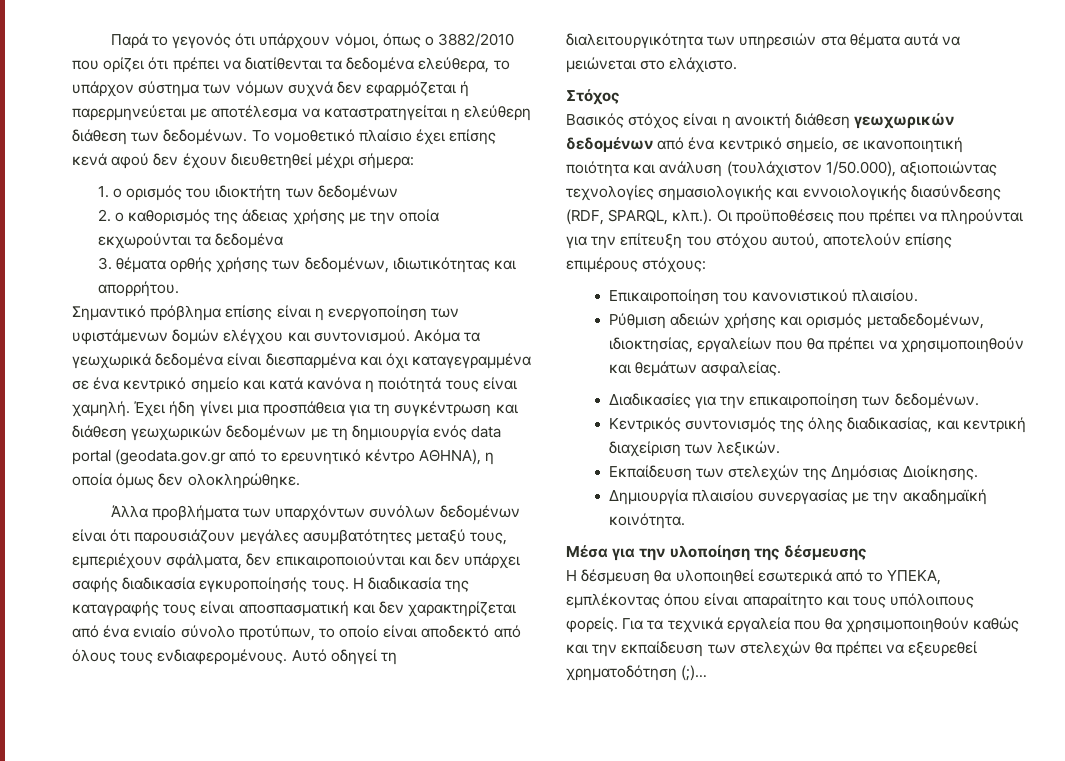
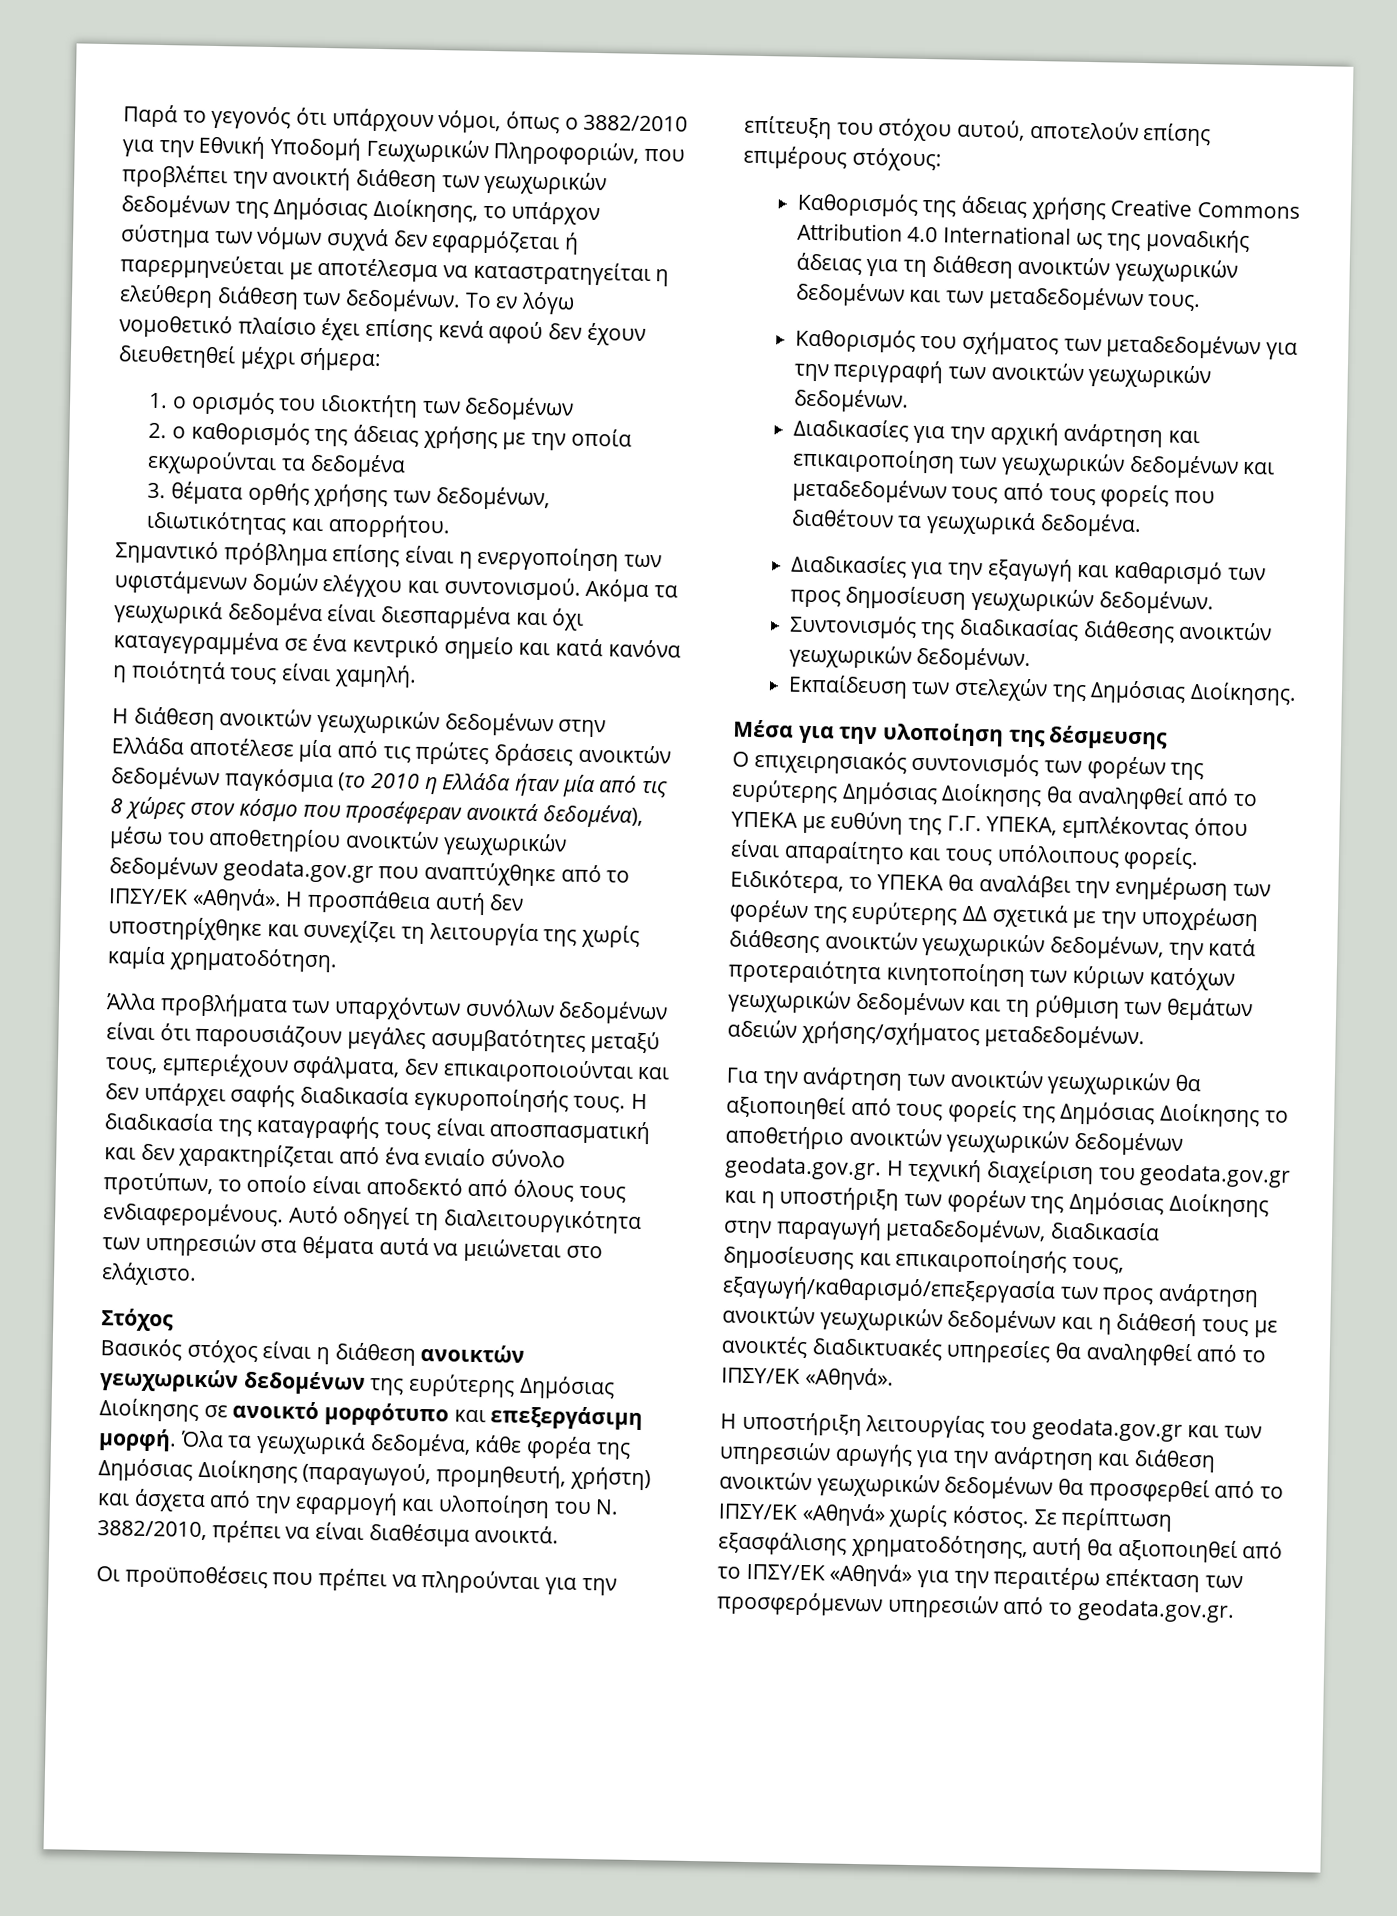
- Παρά το γεγονός ότι υπάρχουν νόμοι, όπως ο 3882/2010 που ορίζει ότι πρέπει να διατίθενται τα δεδομένα ελεύθερα, το υπάρχον σύστημα των νόμων συχνά δεν εφαρμόζεται ή παρερμηνεύεται με αποτέλεσμα να καταστρατηγείται η ελεύθερη διάθεση των δεδομένων.
+ Παρά το γεγονός ότι υπάρχουν νόμοι, όπως ο 3882/2010 για την Εθνική Υποδομή Γεωχωρικών Πληροφοριών, που προβλέπει την ανοικτή διάθεση των γεωχωρικών δεδομένων της Δημόσιας Διοίκησης, το υπάρχον σύστημα των νόμων συχνά δεν εφαρμόζεται ή παρερμηνεύεται με αποτέλεσμα να καταστρατηγείται η ελεύθερη διάθεση των δεδομένων.
- Το νομοθετικό πλαίσιο έχει επίσης κενά αφού δεν έχουν διευθετηθεί μέχρι σήμερα:
+ Το εν λόγω νομοθετικό πλαίσιο έχει επίσης κενά αφού δεν έχουν διευθετηθεί μέχρι σήμερα:
- Ακόμα τα γεωχωρικά δεδομένα είναι διεσπαρμένα και όχι καταγεγραμμένα σε ένα κεντρικό σημείο και κατά κανόνα η ποιότητά τους είναι χαμηλή. Έχει ήδη γίνει μια προσπάθεια για τη συγκέντρωση και διάθεση γεωχωρικών δεδομένων με τη δημιουργία ενός data portal (geodata.gov.gr από το ερευνητικό κέντρο ΑΘΗΝΑ), η οποία όμως δεν ολοκληρώθηκε.
+ Ακόμα τα γεωχωρικά δεδομένα είναι διεσπαρμένα και όχι καταγεγραμμένα σε ένα κεντρικό σημείο και κατά κανόνα η ποιότητά τους είναι χαμηλή.
+ Η διάθεση ανοικτών γεωχωρικών δεδομένων στην Ελλάδα αποτέλεσε μία από τις πρώτες δράσεις ανοικτών δεδομένων παγκόσμια (το 2010 η Ελλάδα ήταν μία από τις 8 χώρες στον κόσμο που προσέφεραν ανοικτά δεδομένα), μέσω του αποθετηρίου ανοικτών γεωχωρικών δεδομένων geodata.gov.gr που αναπτύχθηκε από το ΙΠΣΥ/ΕΚ «Αθηνά». Η προσπάθεια αυτή δεν υποστηρίχθηκε και συνεχίζει τη λειτουργία της χωρίς καμία χρηματοδότηση.
- Βασικός στόχος είναι η ανοικτή διάθεση γεωχωρικών δεδομένων από ένα κεντρικό σημείο, σε ικανοποιητική ποιότητα και ανάλυση (τουλάχιστον 1/50.000), αξιοποιώντας τεχνολογίες σημασιολογικής και εννοιολογικής διασύνδεσης (RDF, SPARQL, κλπ.). Οι προϋποθέσεις που πρέπει να πληρούνται για την επίτευξη του στόχου αυτού, αποτελούν επίσης επιμέρους στόχους:
+ Βασικός στόχος είναι η διάθεση ανοικτών γεωχωρικών δεδομένων της ευρύτερης Δημόσιας Διοίκησης σε ανοικτό μορφότυπο και επεξεργάσιμη μορφή. Όλα τα γεωχωρικά δεδομένα, κάθε φορέα της Δημόσιας Διοίκησης (παραγωγού, προμηθευτή, χρήστη) και άσχετα από την εφαρμογή και υλοποίηση του Ν. 3882/2010, πρέπει να είναι διαθέσιμα ανοικτά.
+ Οι προϋποθέσεις που πρέπει να πληρούνται για την επίτευξη του στόχου αυτού, αποτελούν επίσης επιμέρους στόχους:
- Επικαιροποίηση του κανονιστικού πλαισίου.
- Ρύθμιση αδειών χρήσης και ορισμός μεταδεδομένων, ιδιοκτησίας, εργαλείων που θα πρέπει να χρησιμοποιηθούν και θεμάτων ασφαλείας.
- Διαδικασίες για την επικαιροποίηση των δεδομένων.
- Κεντρικός συντονισμός της όλης διαδικασίας, και κεντρική διαχείριση των λεξικών.
+ Καθορισμός της άδειας χρήσης Creative Commons Attribution 4.0 International ως της μοναδικής άδειας για τη διάθεση ανοικτών γεωχωρικών δεδομένων και των μεταδεδομένων τους.
+ Καθορισμός του σχήματος των μεταδεδομένων για την περιγραφή των ανοικτών γεωχωρικών δεδομένων.
+ Διαδικασίες για την αρχική ανάρτηση και επικαιροποίηση των γεωχωρικών δεδομένων και μεταδεδομένων τους από τους φορείς που διαθέτουν τα γεωχωρικά δεδομένα.
+ Διαδικασίες για την εξαγωγή και καθαρισμό των προς δημοσίευση γεωχωρικών δεδομένων.
+ Συντονισμός της διαδικασίας διάθεσης ανοικτών γεωχωρικών δεδομένων.
- Δημιουργία πλαισίου συνεργασίας με την ακαδημαϊκή κοινότητα.
- Η δέσμευση θα υλοποιηθεί εσωτερικά από το ΥΠΕΚΑ, εμπλέκοντας όπου είναι απαραίτητο και τους υπόλοιπους φορείς.
+ Ο επιχειρησιακός συντονισμός των φορέων της ευρύτερης Δημόσιας Διοίκησης θα αναληφθεί από το ΥΠΕΚΑ με ευθύνη της Γ.Γ. ΥΠΕΚΑ, εμπλέκοντας όπου είναι απαραίτητο και τους υπόλοιπους φορείς.
- Για τα τεχνικά εργαλεία που θα χρησιμοποιηθούν καθώς και την εκπαίδευση των στελεχών θα πρέπει να εξευρεθεί χρηματοδότηση (;)…
+ Ειδικότερα, το ΥΠΕΚΑ θα αναλάβει την ενημέρωση των φορέων της ευρύτερης ΔΔ σχετικά με την υποχρέωση διάθεσης ανοικτών γεωχωρικών δεδομένων, την κατά προτεραιότητα κινητοποίηση των κύριων κατόχων γεωχωρικών δεδομένων και τη ρύθμιση των θεμάτων αδειών χρήσης/σχήματος μεταδεδομένων.
+ Για την ανάρτηση των ανοικτών γεωχωρικών θα αξιοποιηθεί από τους φορείς της Δημόσιας Διοίκησης το αποθετήριο ανοικτών γεωχωρικών δεδομένων geodata.gov.gr. Η τεχνική διαχείριση του geodata.gov.gr και η υποστήριξη των φορέων της Δημόσιας Διοίκησης στην παραγωγή μεταδεδομένων, διαδικασία δημοσίευσης και επικαιροποίησής τους, εξαγωγή/καθαρισμό/επεξεργασία των προς ανάρτηση ανοικτών γεωχωρικών δεδομένων και η διάθεσή τους με ανοικτές διαδικτυακές υπηρεσίες θα αναληφθεί από το ΙΠΣΥ/ΕΚ «Αθηνά».
+ Η υποστήριξη λειτουργίας του geodata.gov.gr και των υπηρεσιών αρωγής για την ανάρτηση και διάθεση ανοικτών γεωχωρικών δεδομένων θα προσφερθεί από το ΙΠΣΥ/ΕΚ «Αθηνά» χωρίς κόστος. Σε περίπτωση εξασφάλισης χρηματοδότησης, αυτή θα αξιοποιηθεί από το ΙΠΣΥ/ΕΚ «Αθηνά» για την περαιτέρω επέκταση των προσφερόμενων υπηρεσιών από το geodata.gov.gr.

